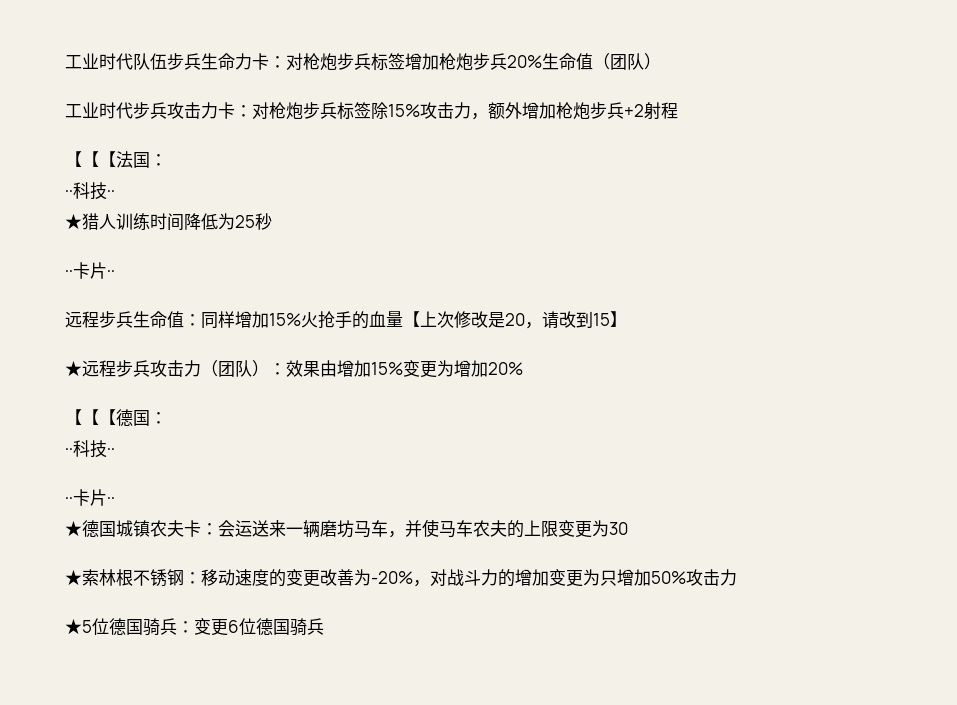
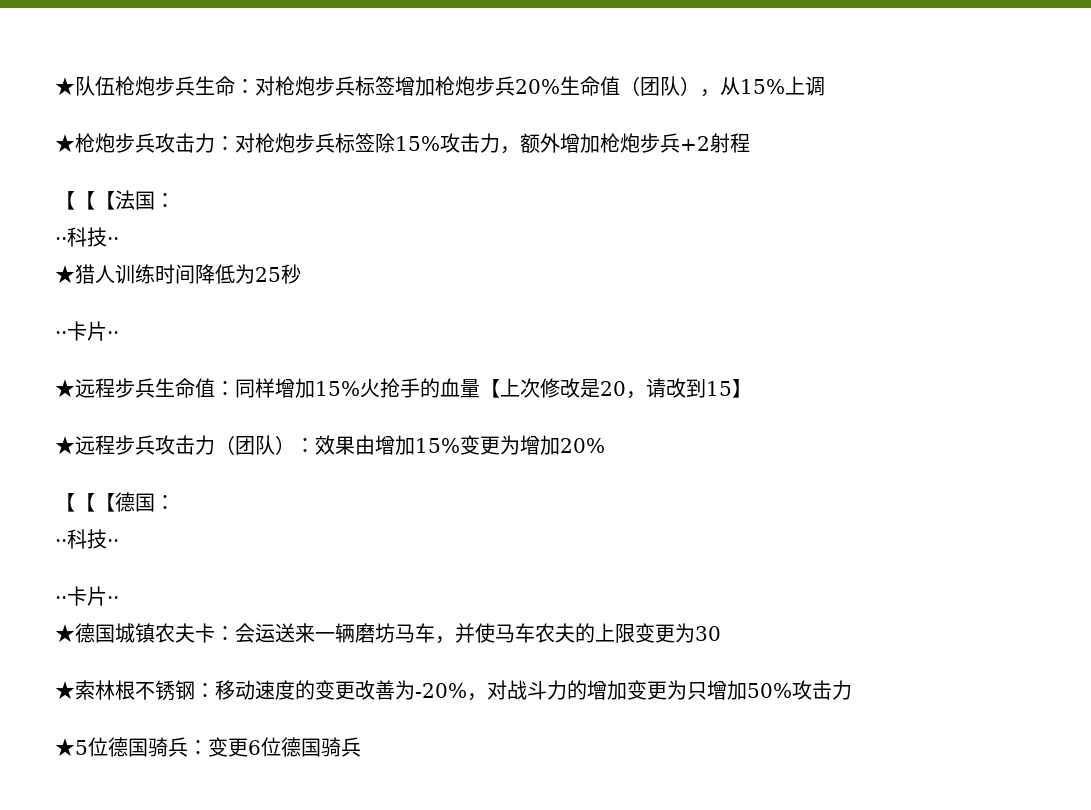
- 工业时代队伍步兵生命力卡：对枪炮步兵标签增加枪炮步兵20%生命值（团队）
- 工业时代步兵攻击力卡：对枪炮步兵标签除15%攻击力，额外增加枪炮步兵+2射程
+ ★队伍枪炮步兵生命：对枪炮步兵标签增加枪炮步兵20%生命值（团队），从15%上调
+ ★枪炮步兵攻击力：对枪炮步兵标签除15%攻击力，额外增加枪炮步兵+2射程
- 远程步兵生命值：同样增加15%火抢手的血量【上次修改是20，请改到15】
+ ★远程步兵生命值：同样增加15%火抢手的血量【上次修改是20，请改到15】

